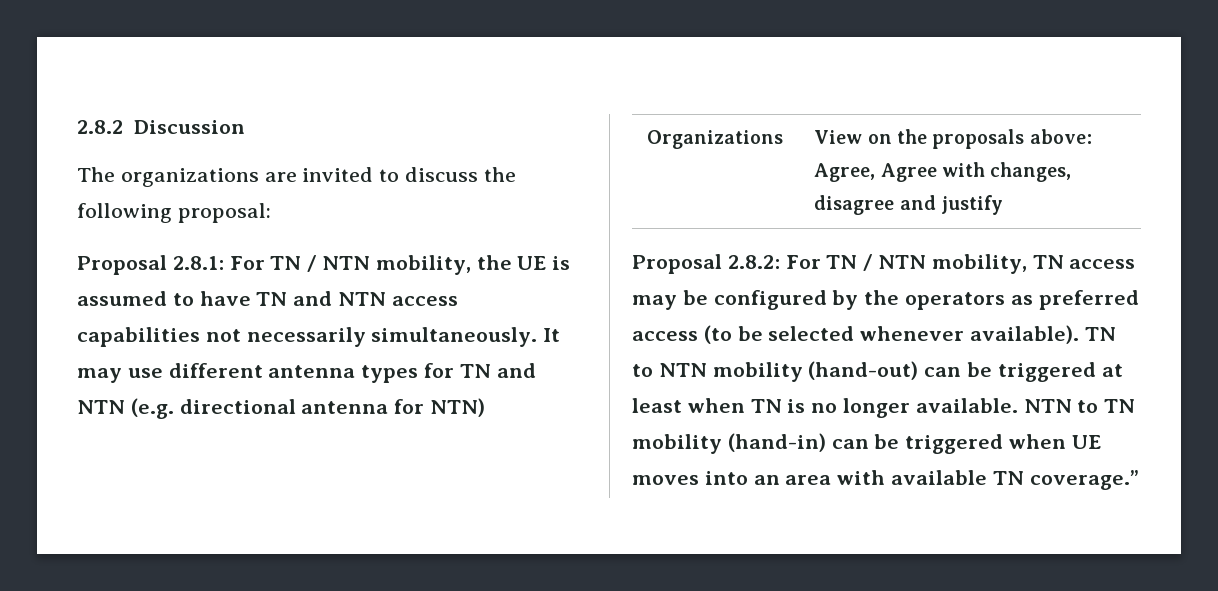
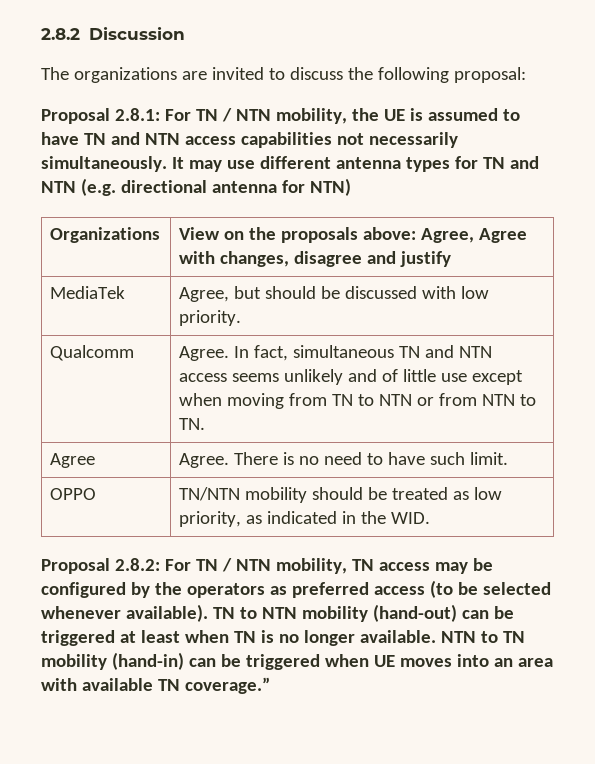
+ MediaTek | Agree, but should be discussed with low priority.
+ Qualcomm | Agree. In fact, simultaneous TN and NTN access seems unlikely and of little use except when moving from TN to NTN or from NTN to TN.
+ Agree | Agree. There is no need to have such limit.
+ OPPO | TN/NTN mobility should be treated as low priority, as indicated in the WID.

